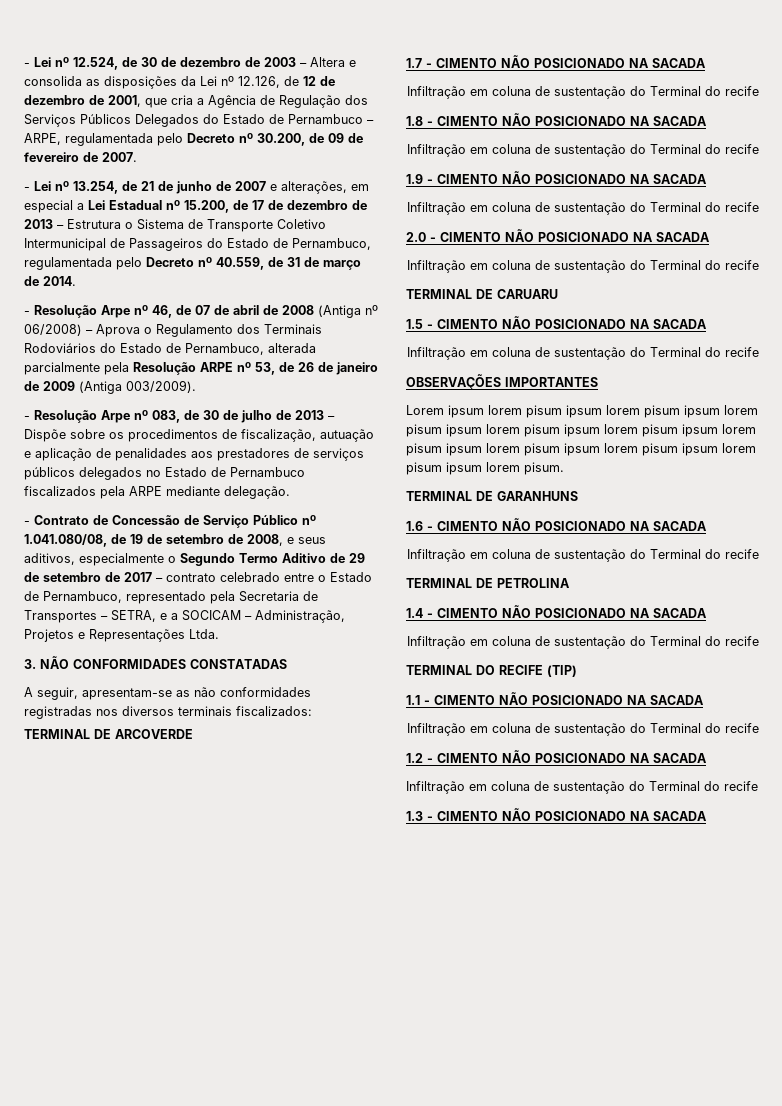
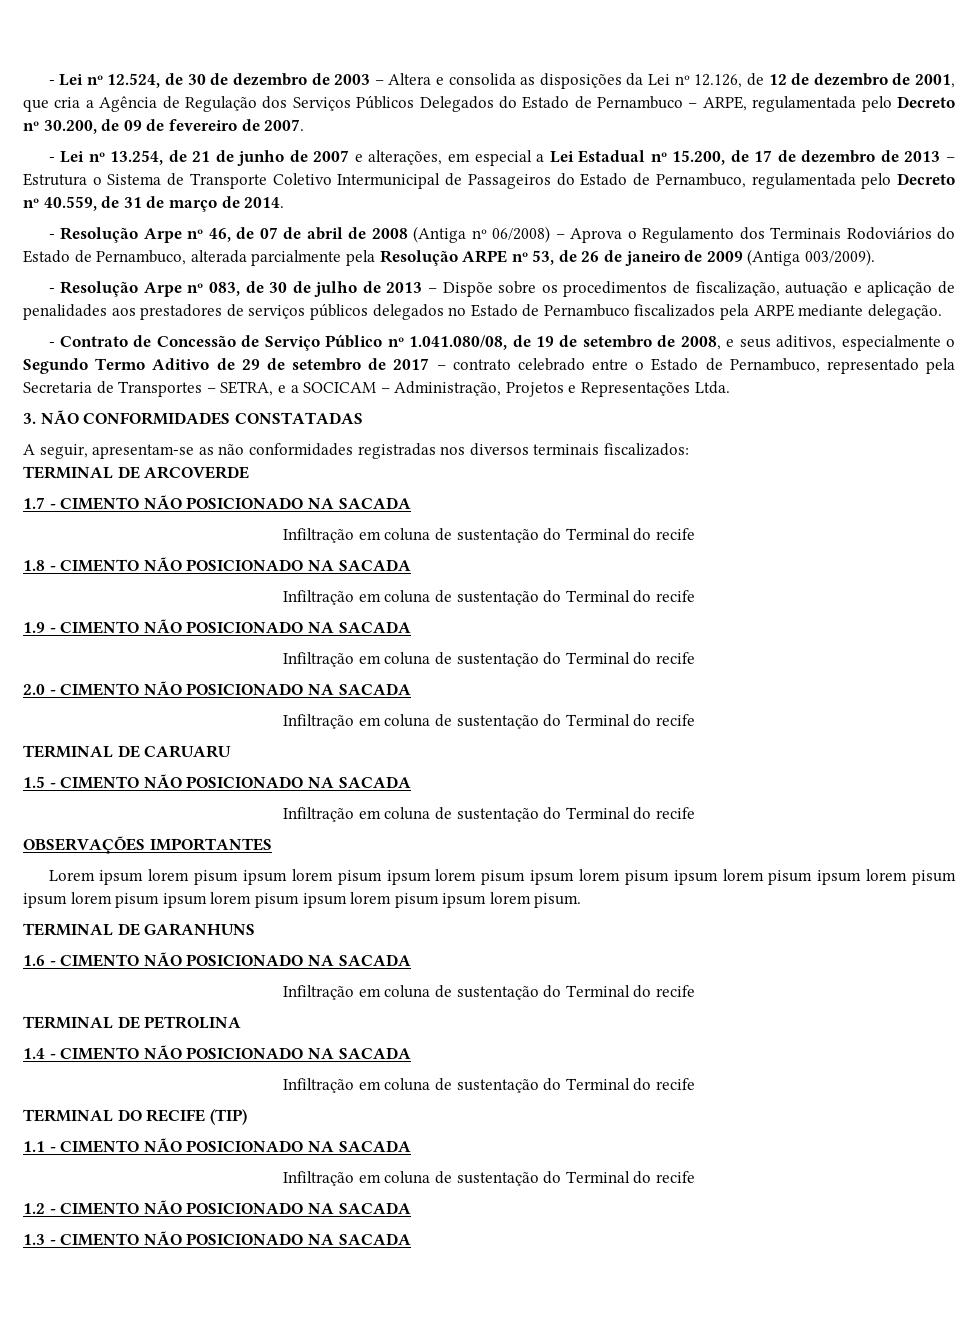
  1.2 - CIMENTO NÃO POSICIONADO NA SACADA
- Infiltração em coluna de sustentação do Terminal do recife

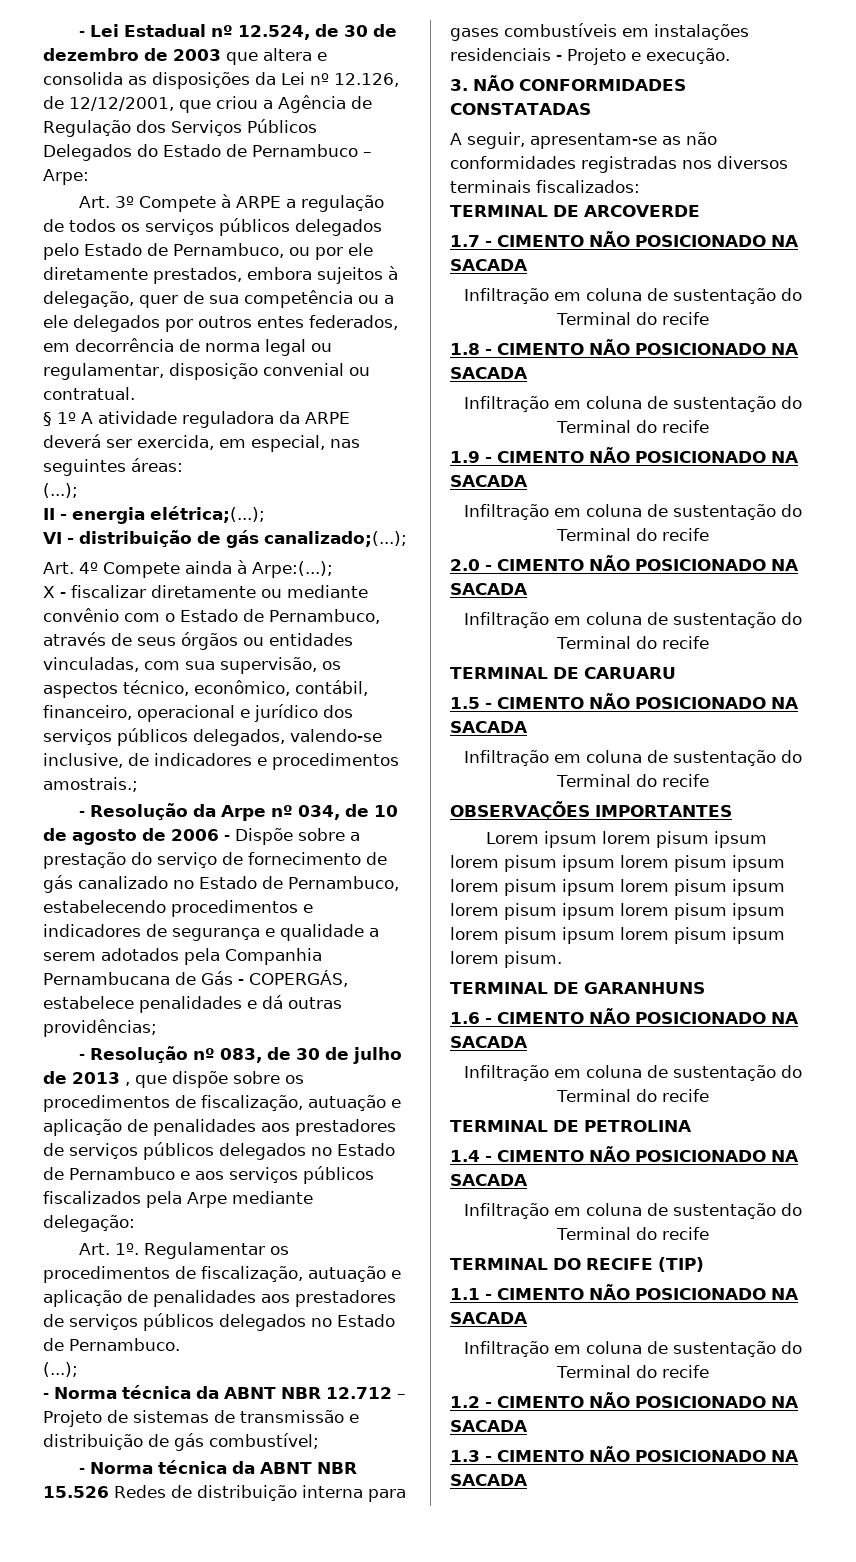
- - Lei nº 12.524, de 30 de dezembro de 2003 – Altera e consolida as disposições da Lei nº 12.126, de 12 de dezembro de 2001, que cria a Agência de Regulação dos Serviços Públicos Delegados do Estado de Pernambuco – ARPE, regulamentada pelo Decreto nº 30.200, de 09 de fevereiro de 2007.
- - Lei nº 13.254, de 21 de junho de 2007 e alterações, em especial a Lei Estadual nº 15.200, de 17 de dezembro de 2013 – Estrutura o Sistema de Transporte Coletivo Intermunicipal de Passageiros do Estado de Pernambuco, regulamentada pelo Decreto nº 40.559, de 31 de março de 2014.
- - Resolução Arpe nº 46, de 07 de abril de 2008 (Antiga nº 06/2008) – Aprova o Regulamento dos Terminais Rodoviários do Estado de Pernambuco, alterada parcialmente pela Resolução ARPE nº 53, de 26 de janeiro de 2009 (Antiga 003/2009).
- - Resolução Arpe nº 083, de 30 de julho de 2013 – Dispõe sobre os procedimentos de fiscalização, autuação e aplicação de penalidades aos prestadores de serviços públicos delegados no Estado de Pernambuco fiscalizados pela ARPE mediante delegação.
- - Contrato de Concessão de Serviço Público nº 1.041.080/08, de 19 de setembro de 2008, e seus aditivos, especialmente o Segundo Termo Aditivo de 29 de setembro de 2017 – contrato celebrado entre o Estado de Pernambuco, representado pela Secretaria de Transportes – SETRA, e a SOCICAM – Administração, Projetos e Representações Ltda.
+ - Lei Estadual nº 12.524, de 30 de dezembro de 2003 que altera e consolida as disposições da Lei nº 12.126, de 12/12/2001, que criou a Agência de Regulação dos Serviços Públicos Delegados do Estado de Pernambuco – Arpe:
+ Art. 3º Compete à ARPE a regulação de todos os serviços públicos delegados pelo Estado de Pernambuco, ou por ele diretamente prestados, embora sujeitos à delegação, quer de sua competência ou a ele delegados por outros entes federados, em decorrência de norma legal ou regulamentar, disposição convenial ou contratual.
+ § 1º A atividade reguladora da ARPE deverá ser exercida, em especial, nas seguintes áreas:
+ (...);
+ II - energia elétrica;(...);
+ VI - distribuição de gás canalizado;(...);
+ Art. 4º Compete ainda à Arpe:(...);
+ X - fiscalizar diretamente ou mediante convênio com o Estado de Pernambuco, através de seus órgãos ou entidades vinculadas, com sua supervisão, os aspectos técnico, econômico, contábil, financeiro, operacional e jurídico dos serviços públicos delegados, valendo-se inclusive, de indicadores e procedimentos amostrais.;
+ - Resolução da Arpe nº 034, de 10 de agosto de 2006 - Dispõe sobre a prestação do serviço de fornecimento de gás canalizado no Estado de Pernambuco, estabelecendo procedimentos e indicadores de segurança e qualidade a serem adotados pela Companhia Pernambucana de Gás - COPERGÁS, estabelece penalidades e dá outras providências;
+ - Resolução nº 083, de 30 de julho de 2013 , que dispõe sobre os procedimentos de fiscalização, autuação e aplicação de penalidades aos prestadores de serviços públicos delegados no Estado de Pernambuco e aos serviços públicos fiscalizados pela Arpe mediante delegação:
+ Art. 1º. Regulamentar os procedimentos de fiscalização, autuação e aplicação de penalidades aos prestadores de serviços públicos delegados no Estado de Pernambuco.
+ (...);
+ - Norma técnica da ABNT NBR 12.712 – Projeto de sistemas de transmissão e distribuição de gás combustível;
+ - Norma técnica da ABNT NBR 15.526 Redes de distribuição interna para gases combustíveis em instalações residenciais - Projeto e execução.

